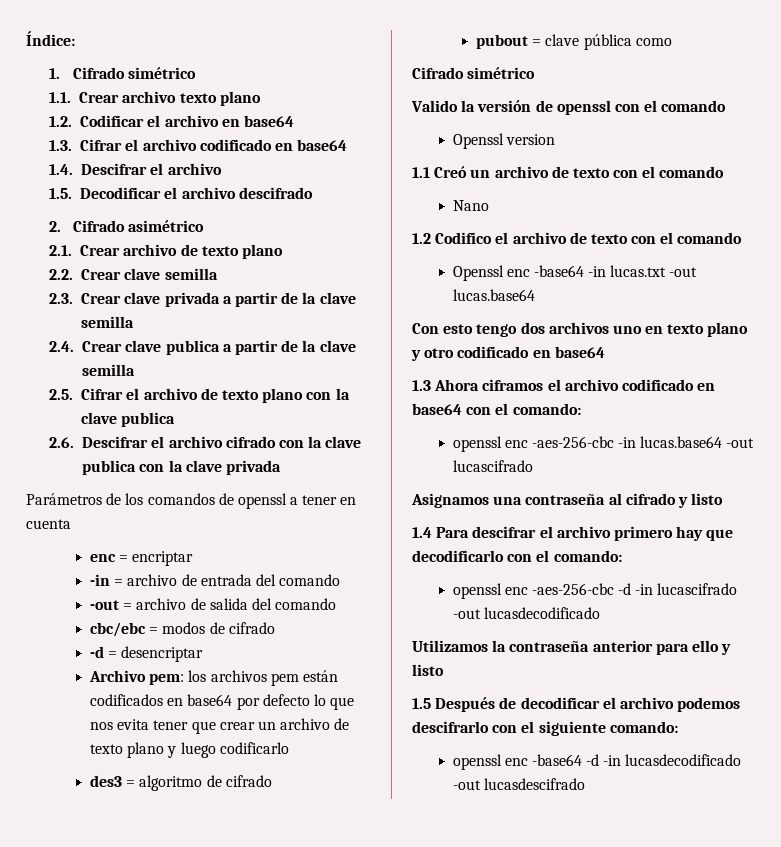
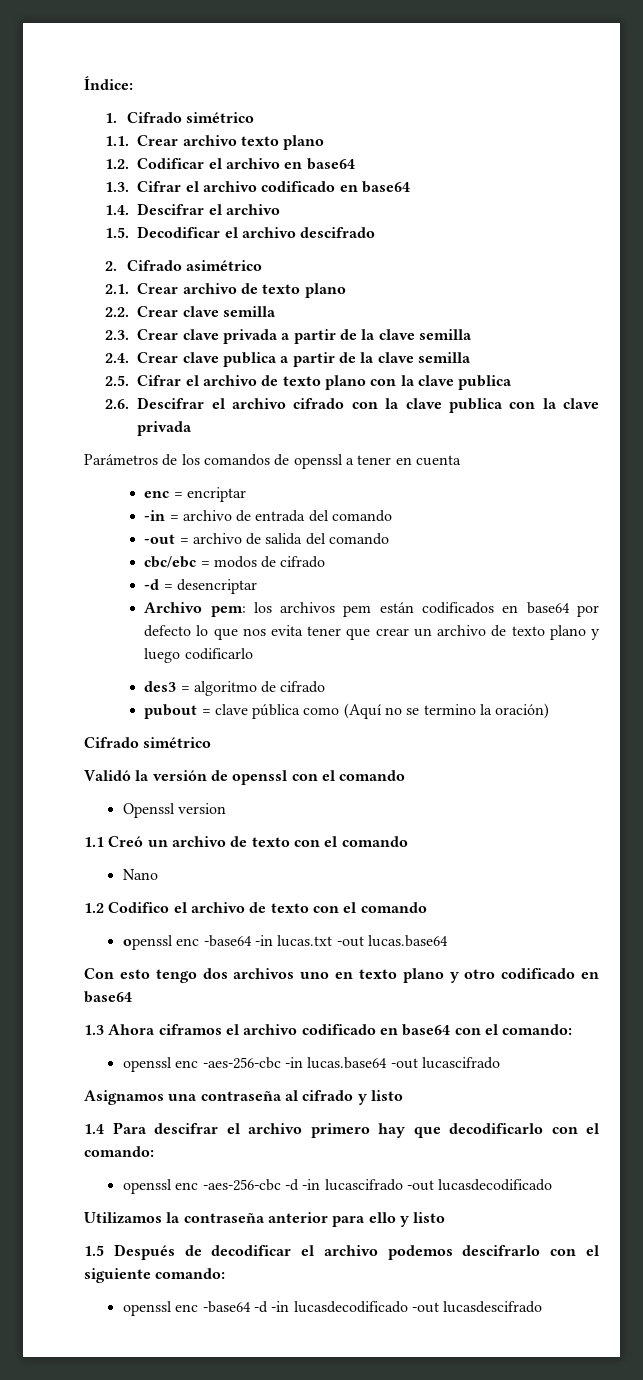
- pubout = clave pública como
+ pubout = clave pública como (Aquí no se termino la oración)
  Cifrado simétrico
- Valido la versión de openssl con el comando
+ Validó la versión de openssl con el comando
- Openssl enc -base64 -in lucas.txt -out lucas.base64
+ openssl enc -base64 -in lucas.txt -out lucas.base64

